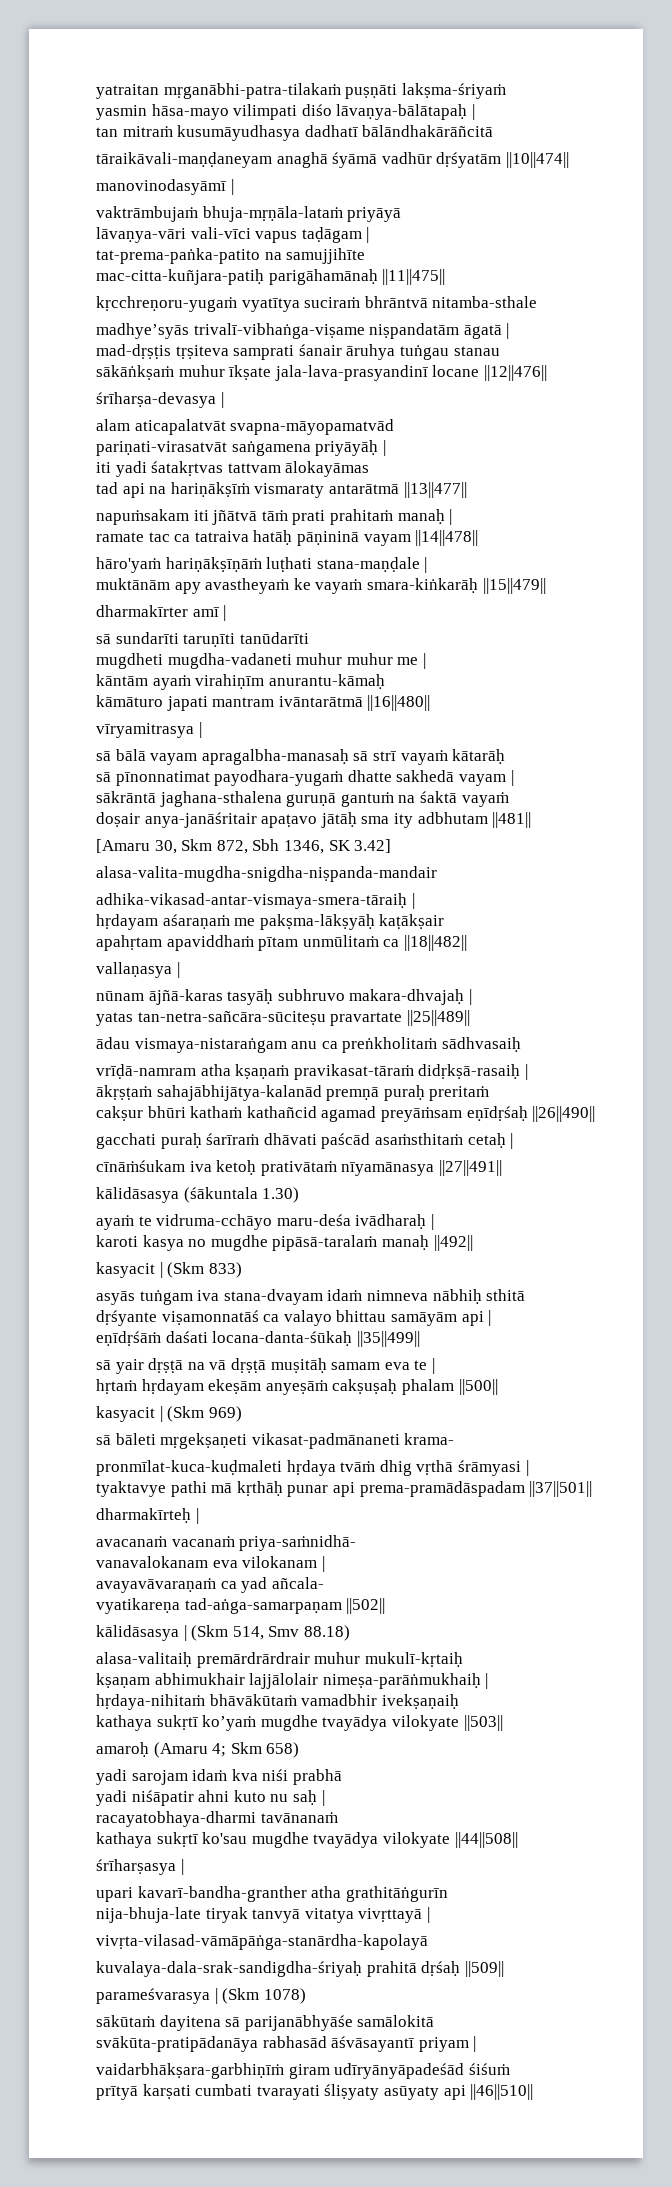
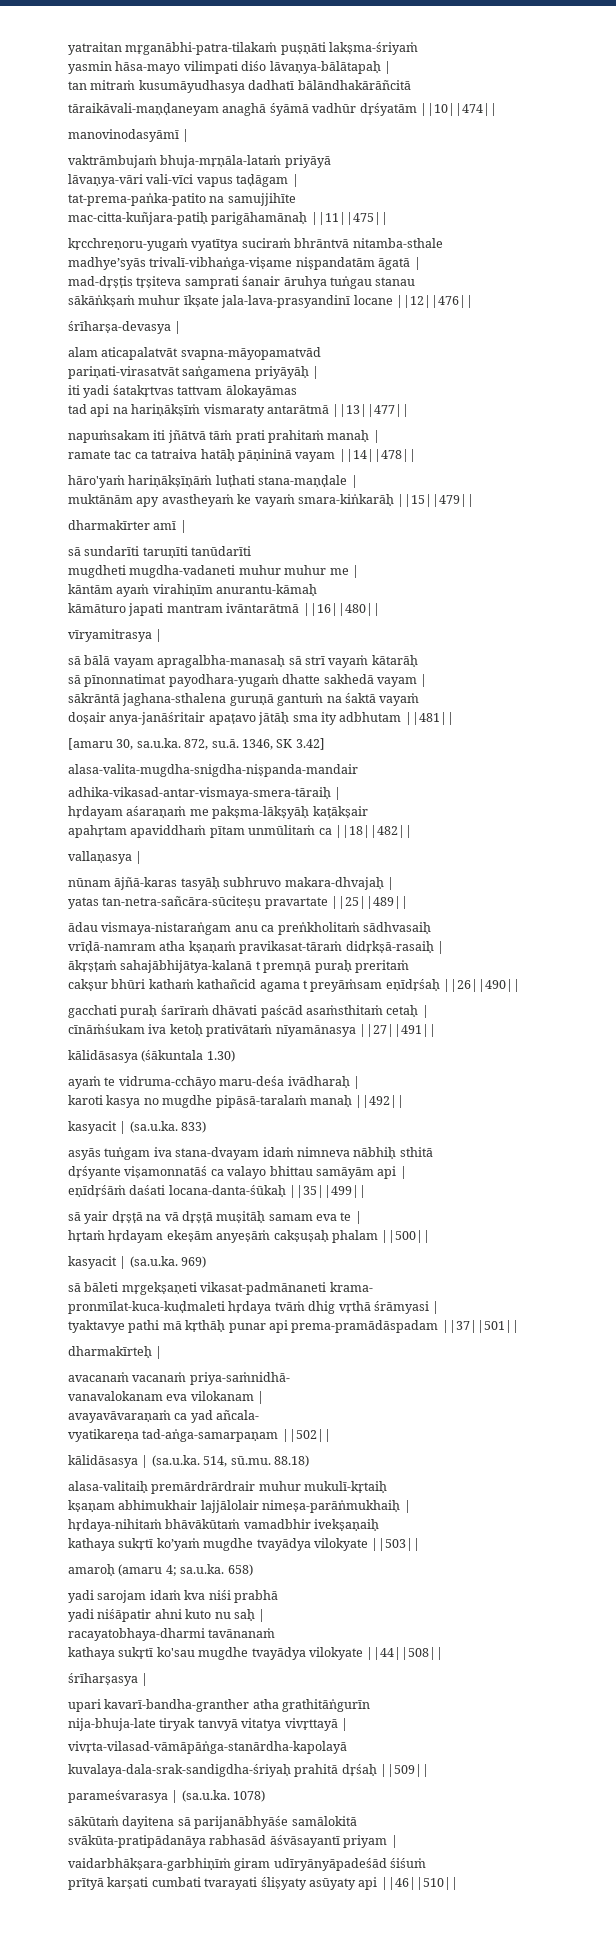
- [Amaru 30, Skm 872, Sbh 1346, SK 3.42]
+ [amaru 30, sa.u.ka. 872, su.ā. 1346, SK 3.42]
- ākṛṣṭaṁ sahajābhijātya-kalanād premṇā puraḥ preritaṁ
+ ākṛṣṭaṁ sahajābhijātya-kalanā t premṇā puraḥ preritaṁ
- cakṣur bhūri kathaṁ kathañcid agamad preyāṁsam eṇīdṛśaḥ ||26||490||
+ cakṣur bhūri kathaṁ kathañcid agama t preyāṁsam eṇīdṛśaḥ ||26||490||
- kasyacit | (Skm 833)
+ kasyacit | (sa.u.ka. 833)
- kasyacit | (Skm 969)
+ kasyacit | (sa.u.ka. 969)
- kālidāsasya | (Skm 514, Smv 88.18)
+ kālidāsasya | (sa.u.ka. 514, sū.mu. 88.18)
- amaroḥ (Amaru 4; Skm 658)
+ amaroḥ (amaru 4; sa.u.ka. 658)
- parameśvarasya | (Skm 1078)
+ parameśvarasya | (sa.u.ka. 1078)

